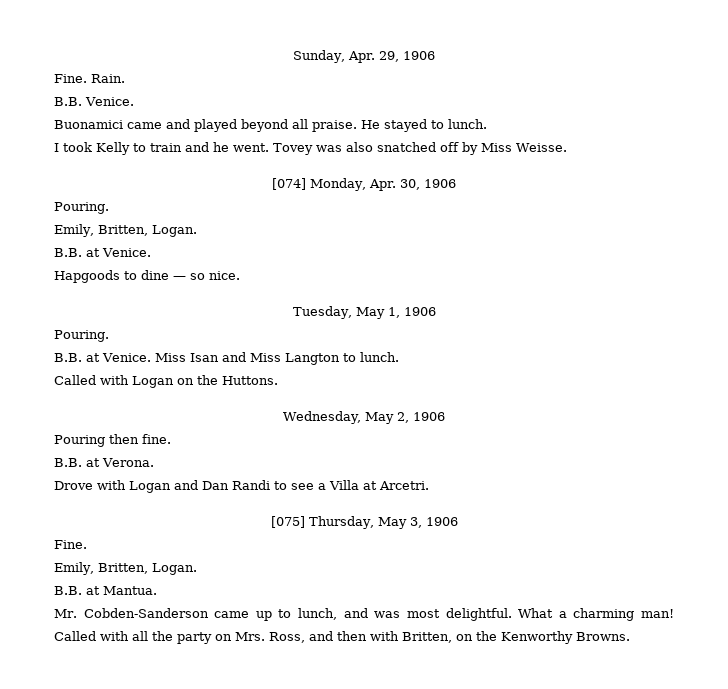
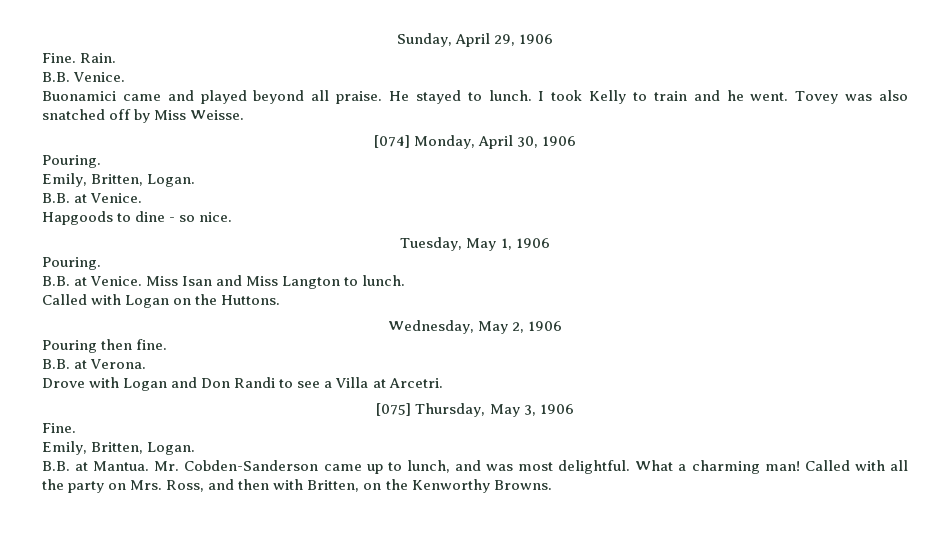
- Sunday, Apr. 29, 1906
+ Sunday, April 29, 1906
- He stayed to lunch.
- I took Kelly to train and he went.
+ He stayed to lunch. I took Kelly to train and he went.
- [074] Monday, Apr. 30, 1906
+ [074] Monday, April 30, 1906
- Hapgoods to dine — so nice.
+ Hapgoods to dine - so nice.
- Drove with Logan and Dan Randi to see a Villa at Arcetri.
+ Drove with Logan and Don Randi to see a Villa at Arcetri.
- B.B. at Mantua.
- Mr. Cobden-Sanderson came up to lunch, and was most delightful.
+ B.B. at Mantua. Mr. Cobden-Sanderson came up to lunch, and was most delightful.

